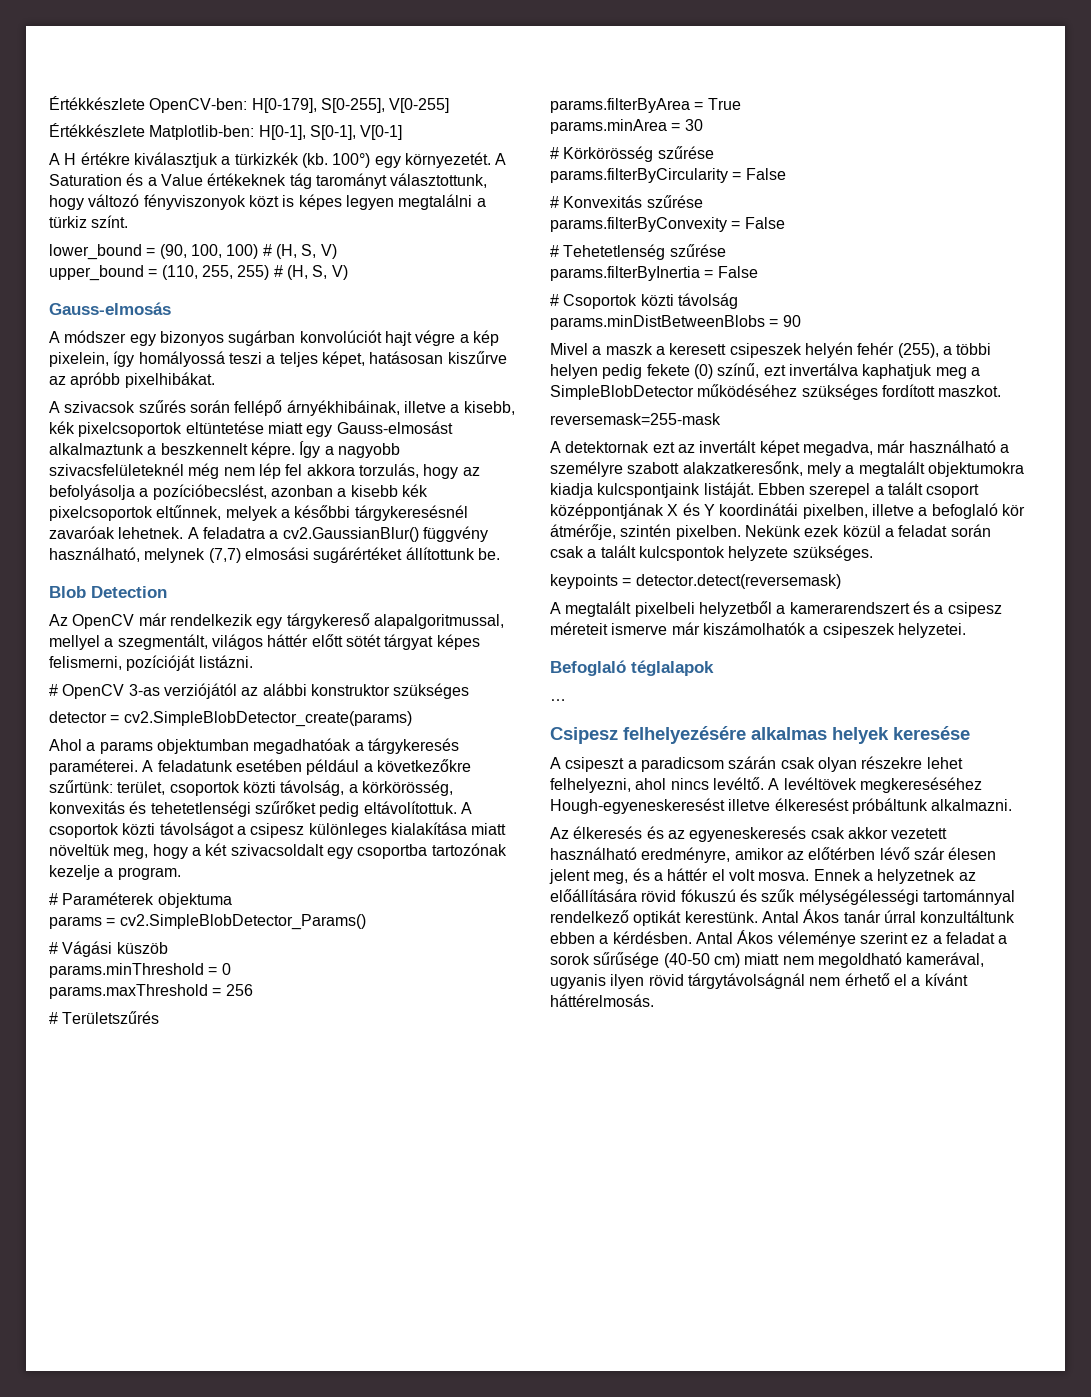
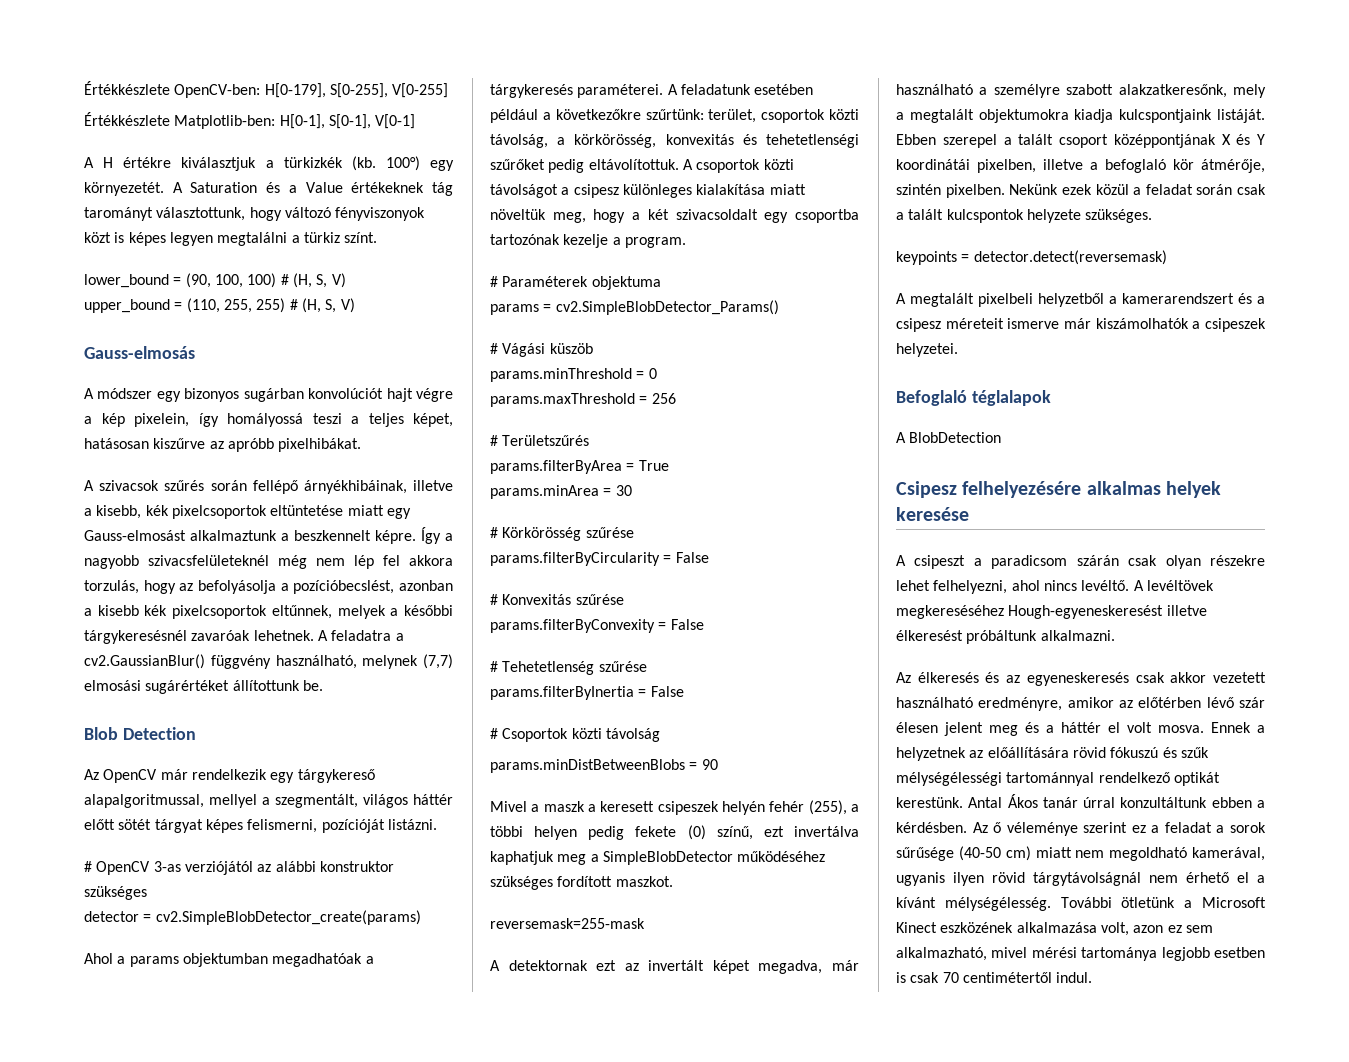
- …
+ A BlobDetection
- Az élkeresés és az egyeneskeresés csak akkor vezetett használható eredményre, amikor az előtérben lévő szár élesen jelent meg, és a háttér el volt mosva.
+ Az élkeresés és az egyeneskeresés csak akkor vezetett használható eredményre, amikor az előtérben lévő szár élesen jelent meg és a háttér el volt mosva.
- Antal Ákos véleménye szerint ez a feladat a sorok sűrűsége (40-50 cm) miatt nem megoldható kamerával, ugyanis ilyen rövid tárgytávolságnál nem érhető el a kívánt háttérelmosás.
+ Az ő véleménye szerint ez a feladat a sorok sűrűsége (40-50 cm) miatt nem megoldható kamerával, ugyanis ilyen rövid tárgytávolságnál nem érhető el a kívánt mélységélesség. További ötletünk a Microsoft Kinect eszközének alkalmazása volt, azon ez sem alkalmazható, mivel mérési tartománya legjobb esetben is csak 70 centimétertől indul.

